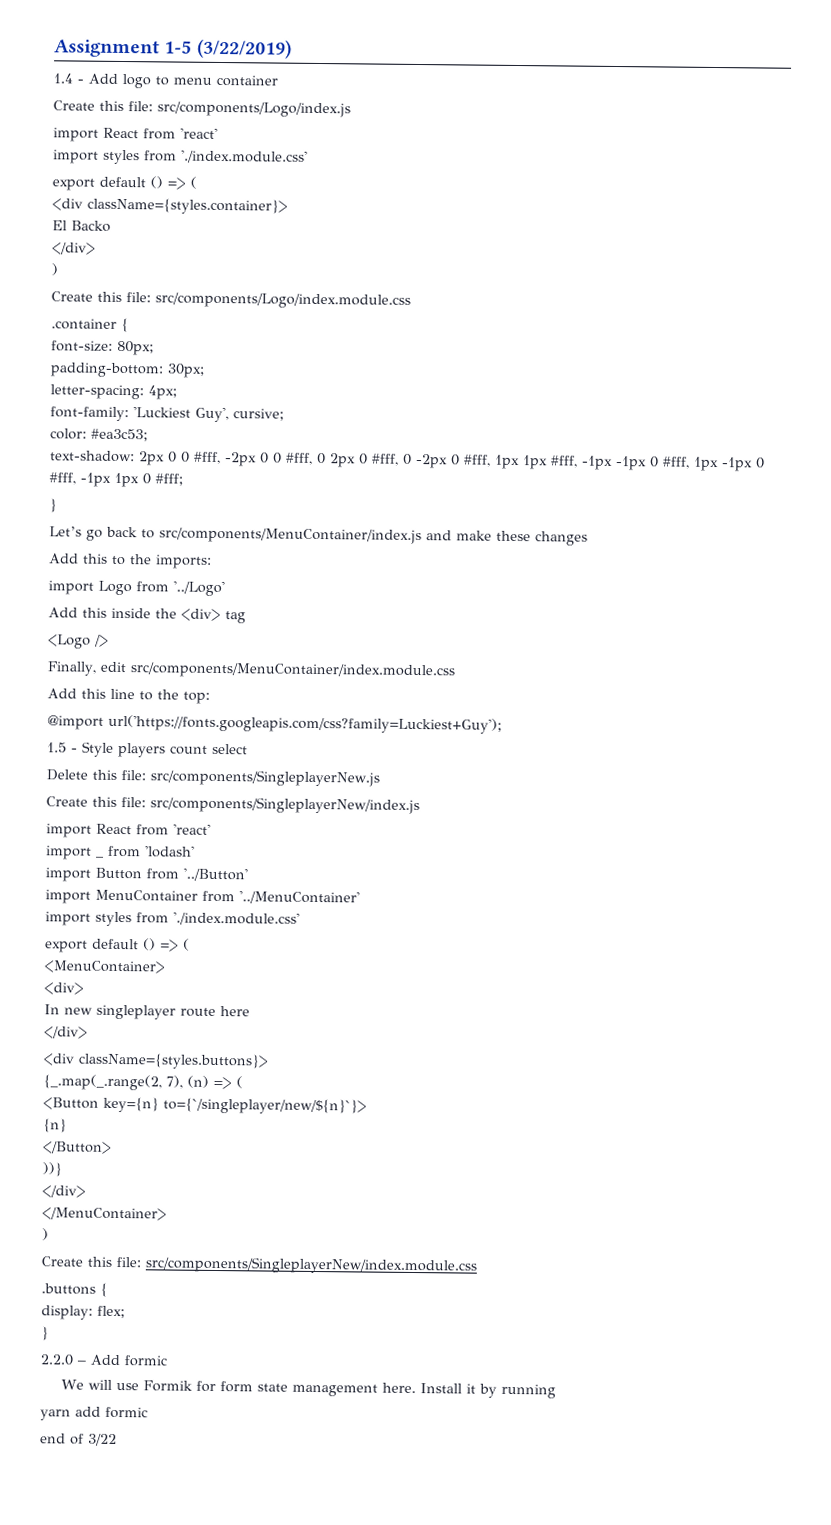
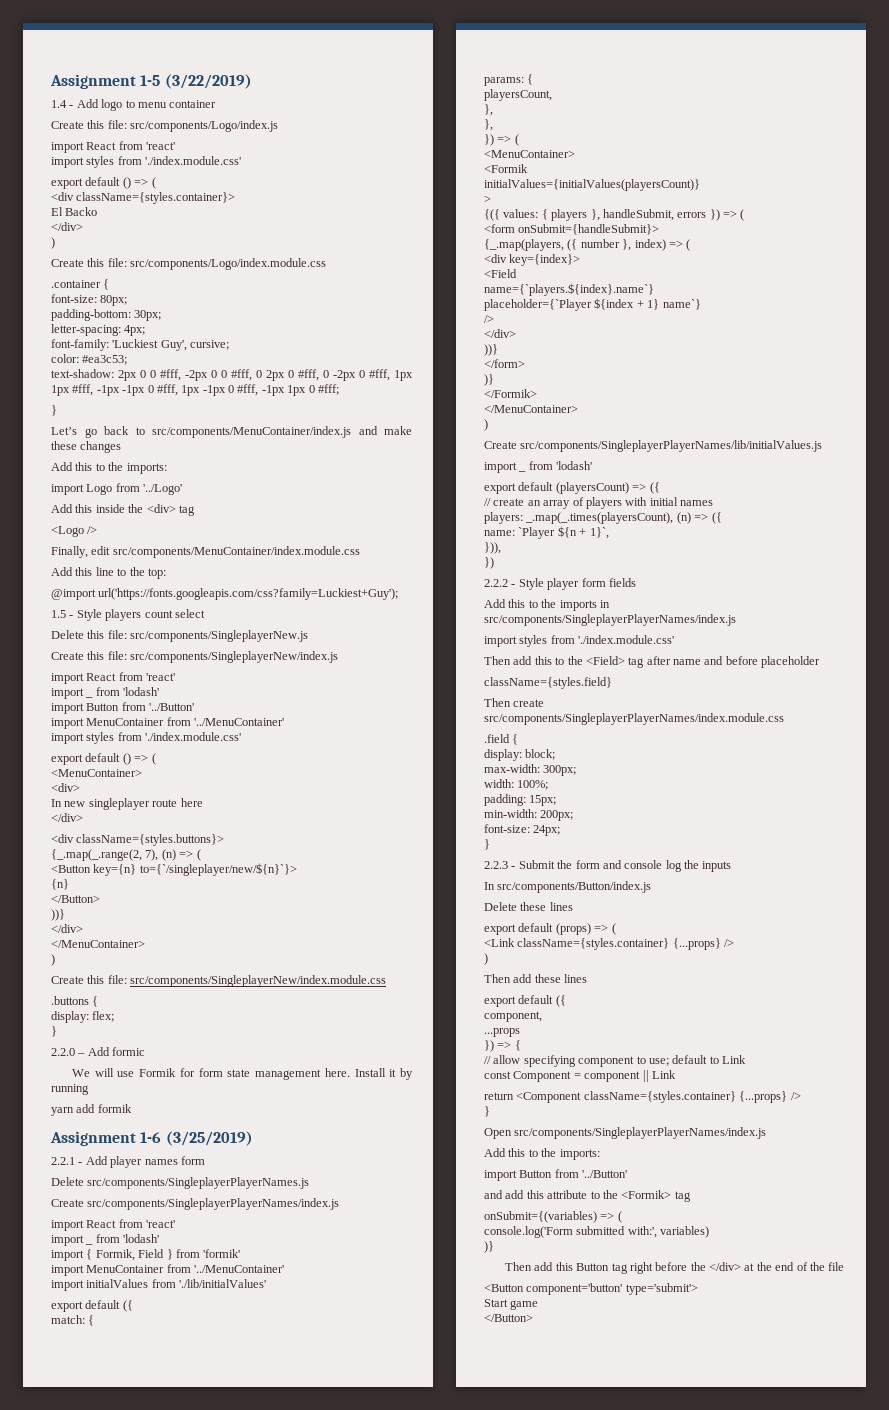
- yarn add formic
- end of 3/22
+ yarn add formik
+ Assignment 1-6 (3/25/2019)
+ 2.2.1 - Add player names form
+ Delete src/components/SingleplayerPlayerNames.js
+ Create src/components/SingleplayerPlayerNames/index.js
+ import React from 'react'
+ import _ from 'lodash'
+ import { Formik, Field } from 'formik'
+ import MenuContainer from '../MenuContainer'
+ import initialValues from './lib/initialValues'
+ export default ({
+ match: {
+ params: {
+ playersCount,
+ },
+ },
+ }) => (
+ <MenuContainer>
+ <Formik
+ initialValues={initialValues(playersCount)}
+ >
+ {({ values: { players }, handleSubmit, errors }) => (
+ <form onSubmit={handleSubmit}>
+ {_.map(players, ({ number }, index) => (
+ <div key={index}>
+ <Field
+ name={`players.${index}.name`}
+ placeholder={`Player ${index + 1} name`}
+ />
+ </div>
+ ))}
+ </form>
+ )}
+ </Formik>
+ </MenuContainer>
+ )
+ Create src/components/SingleplayerPlayerNames/lib/initialValues.js
+ import _ from 'lodash'
+ export default (playersCount) => ({
+ // create an array of players with initial names
+ players: _.map(_.times(playersCount), (n) => ({
+ name: `Player ${n + 1}`,
+ })),
+ })
+ 2.2.2 - Style player form fields
+ Add this to the imports in src/components/SingleplayerPlayerNames/index.js
+ import styles from './index.module.css'
+ Then add this to the <Field> tag after name and before placeholder
+ className={styles.field}
+ Then create src/components/SingleplayerPlayerNames/index.module.css
+ .field {
+ display: block;
+ max-width: 300px;
+ width: 100%;
+ padding: 15px;
+ min-width: 200px;
+ font-size: 24px;
+ }
+ 2.2.3 - Submit the form and console log the inputs
+ In src/components/Button/index.js
+ Delete these lines
+ export default (props) => (
+ <Link className={styles.container} {...props} />
+ )
+ Then add these lines
+ export default ({
+ component,
+ ...props
+ }) => {
+ // allow specifying component to use; default to Link
+ const Component = component || Link
+ return <Component className={styles.container} {...props} />
+ }
+ Open src/components/SingleplayerPlayerNames/index.js
+ Add this to the imports:
+ import Button from '../Button'
+ and add this attribute to the <Formik> tag
+ onSubmit={(variables) => (
+ console.log('Form submitted with:', variables)
+ )}
+ Then add this Button tag right before the </div> at the end of the file
+ <Button component='button' type='submit'>
+ Start game
+ </Button>

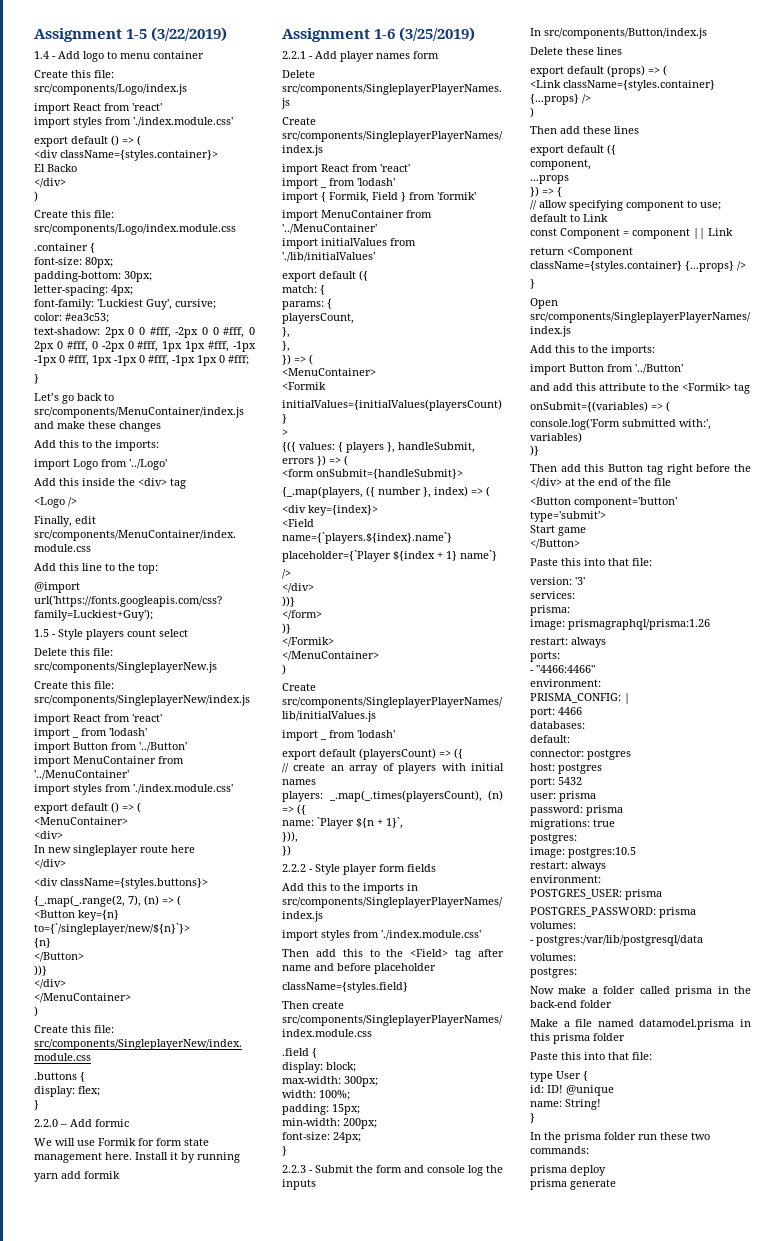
  Start game
  </Button>
+ Paste this into that file:
+ version: '3'
+ services:
+ prisma:
+ image: prismagraphql/prisma:1.26
+ restart: always
+ ports:
+ - "4466:4466"
+ environment:
+ PRISMA_CONFIG: |
+ port: 4466
+ databases:
+ default:
+ connector: postgres
+ host: postgres
+ port: 5432
+ user: prisma
+ password: prisma
+ migrations: true
+ postgres:
+ image: postgres:10.5
+ restart: always
+ environment:
+ POSTGRES_USER: prisma
+ POSTGRES_PASSWORD: prisma
+ volumes:
+ - postgres:/var/lib/postgresql/data
+ volumes:
+ postgres:
+ Now make a folder called prisma in the back-end folder
+ Make a file named datamodel.prisma in this prisma folder
+ Paste this into that file:
+ type User {
+ id: ID! @unique
+ name: String!
+ }
+ In the prisma folder run these two commands:
+ prisma deploy
+ prisma generate

